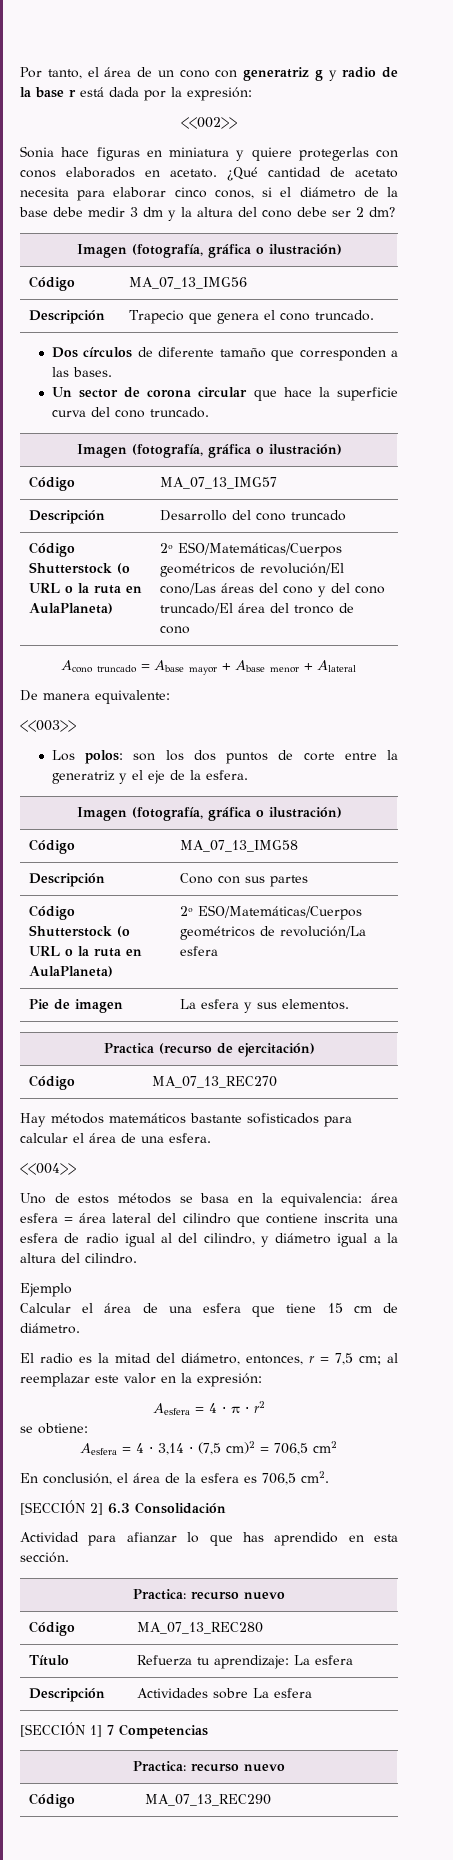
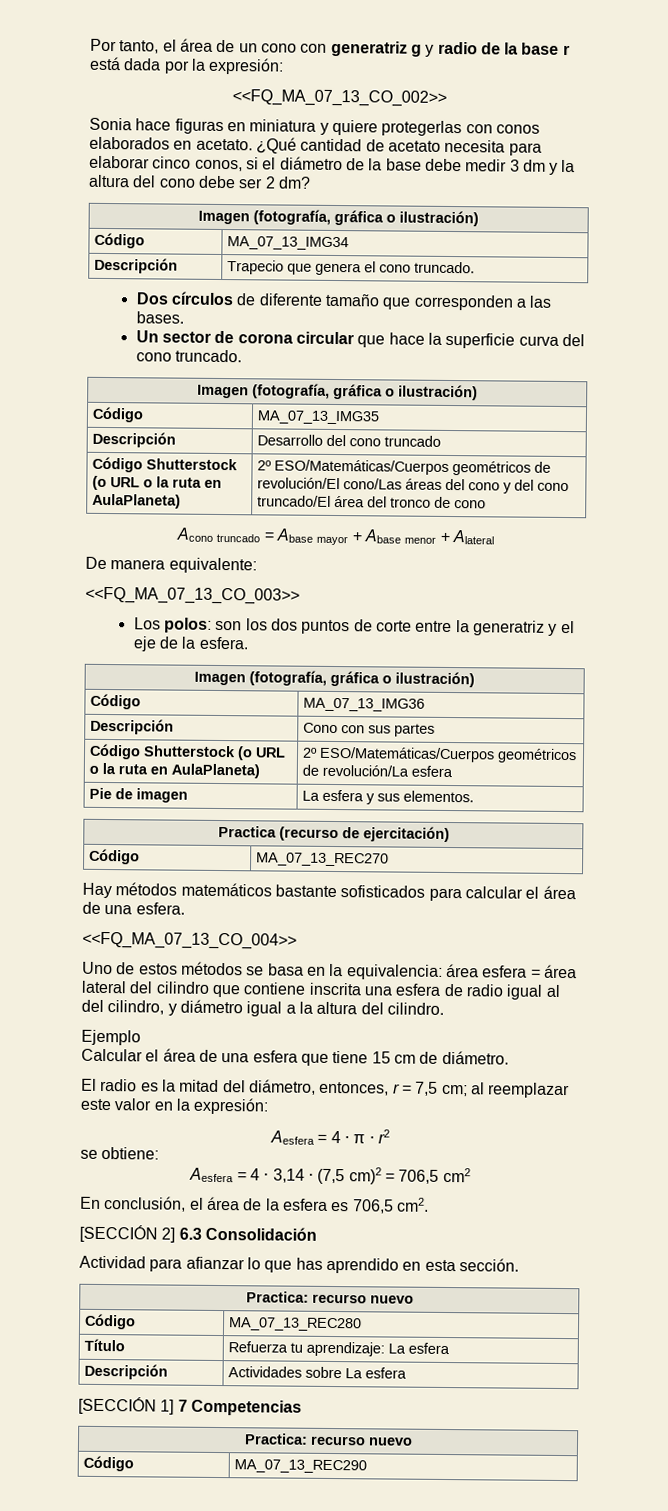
- <<002>>
+ <<FQ_MA_07_13_CO_002>>
- Código | MA_07_13_IMG56
+ Código | MA_07_13_IMG34
- Código | MA_07_13_IMG57
+ Código | MA_07_13_IMG35
- <<003>>
+ <<FQ_MA_07_13_CO_003>>
- Código | MA_07_13_IMG58
+ Código | MA_07_13_IMG36
- <<004>>
+ <<FQ_MA_07_13_CO_004>>

